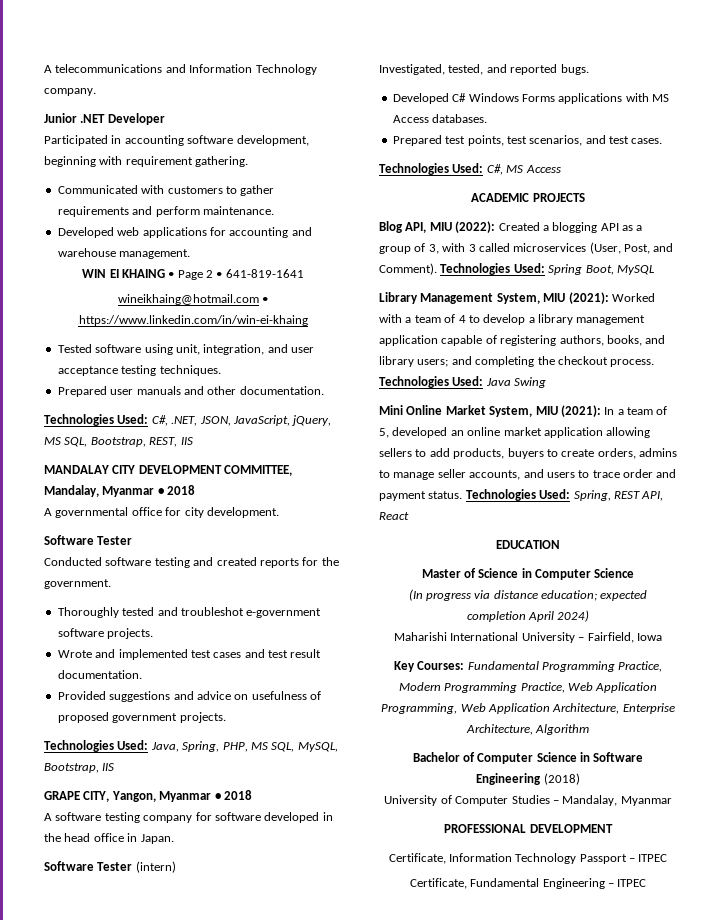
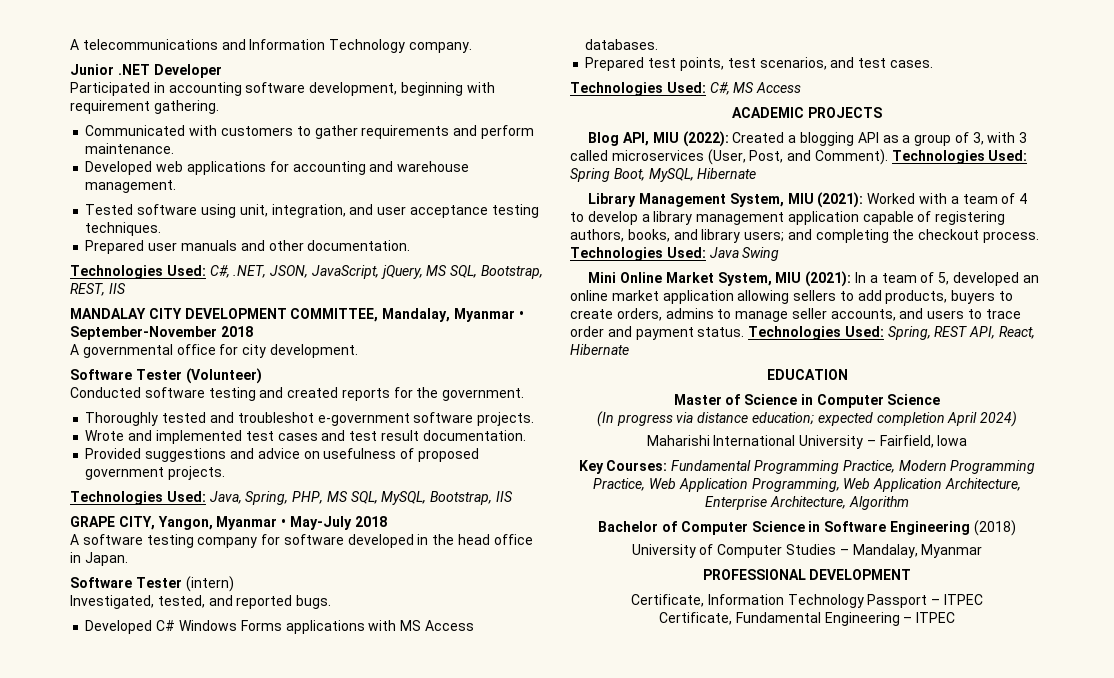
- WIN EI KHAING • Page 2 • 641-819-1641
- wineikhaing@hotmail.com • https://www.linkedin.com/in/win-ei-khaing
- MANDALAY CITY DEVELOPMENT COMMITTEE, Mandalay, Myanmar • 2018
+ MANDALAY CITY DEVELOPMENT COMMITTEE, Mandalay, Myanmar • September-November 2018
  A governmental office for city development.
- Software Tester
+ Software Tester (Volunteer)
- GRAPE CITY, Yangon, Myanmar • 2018
+ GRAPE CITY, Yangon, Myanmar • May-July 2018
- Technologies Used: Spring Boot, MySQL
+ Technologies Used: Spring Boot, MySQL, Hibernate
- Technologies Used: Spring, REST API, React
+ Technologies Used: Spring, REST API, React, Hibernate

